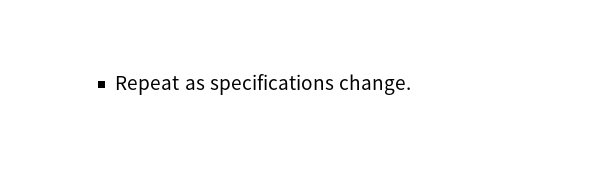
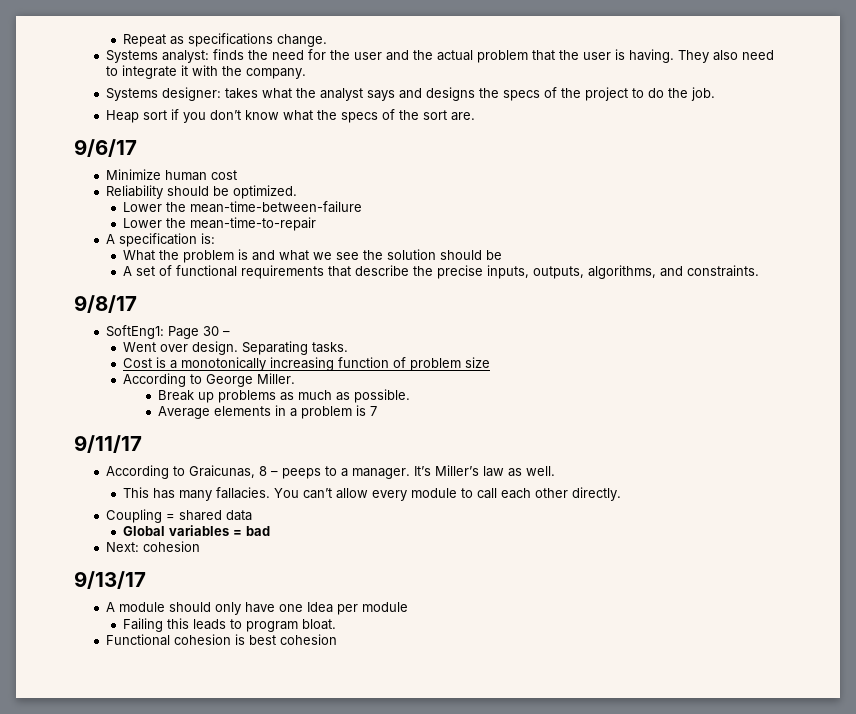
+ Systems analyst: finds the need for the user and the actual problem that the user is having. They also need to integrate it with the company.
+ Systems designer: takes what the analyst says and designs the specs of the project to do the job.
+ Heap sort if you don’t know what the specs of the sort are.
+ 9/6/17
+ Minimize human cost
+ Reliability should be optimized.
+ Lower the mean-time-between-failure
+ Lower the mean-time-to-repair
+ A specification is:
+ What the problem is and what we see the solution should be
+ A set of functional requirements that describe the precise inputs, outputs, algorithms, and constraints.
+ 9/8/17
+ SoftEng1: Page 30 –
+ Went over design. Separating tasks.
+ Cost is a monotonically increasing function of problem size
+ According to George Miller.
+ Break up problems as much as possible.
+ Average elements in a problem is 7
+ 9/11/17
+ According to Graicunas, 8 – peeps to a manager. It’s Miller’s law as well.
+ This has many fallacies. You can’t allow every module to call each other directly.
+ Coupling = shared data
+ Global variables = bad
+ Next: cohesion
+ 9/13/17
+ A module should only have one Idea per module
+ Failing this leads to program bloat.
+ Functional cohesion is best cohesion

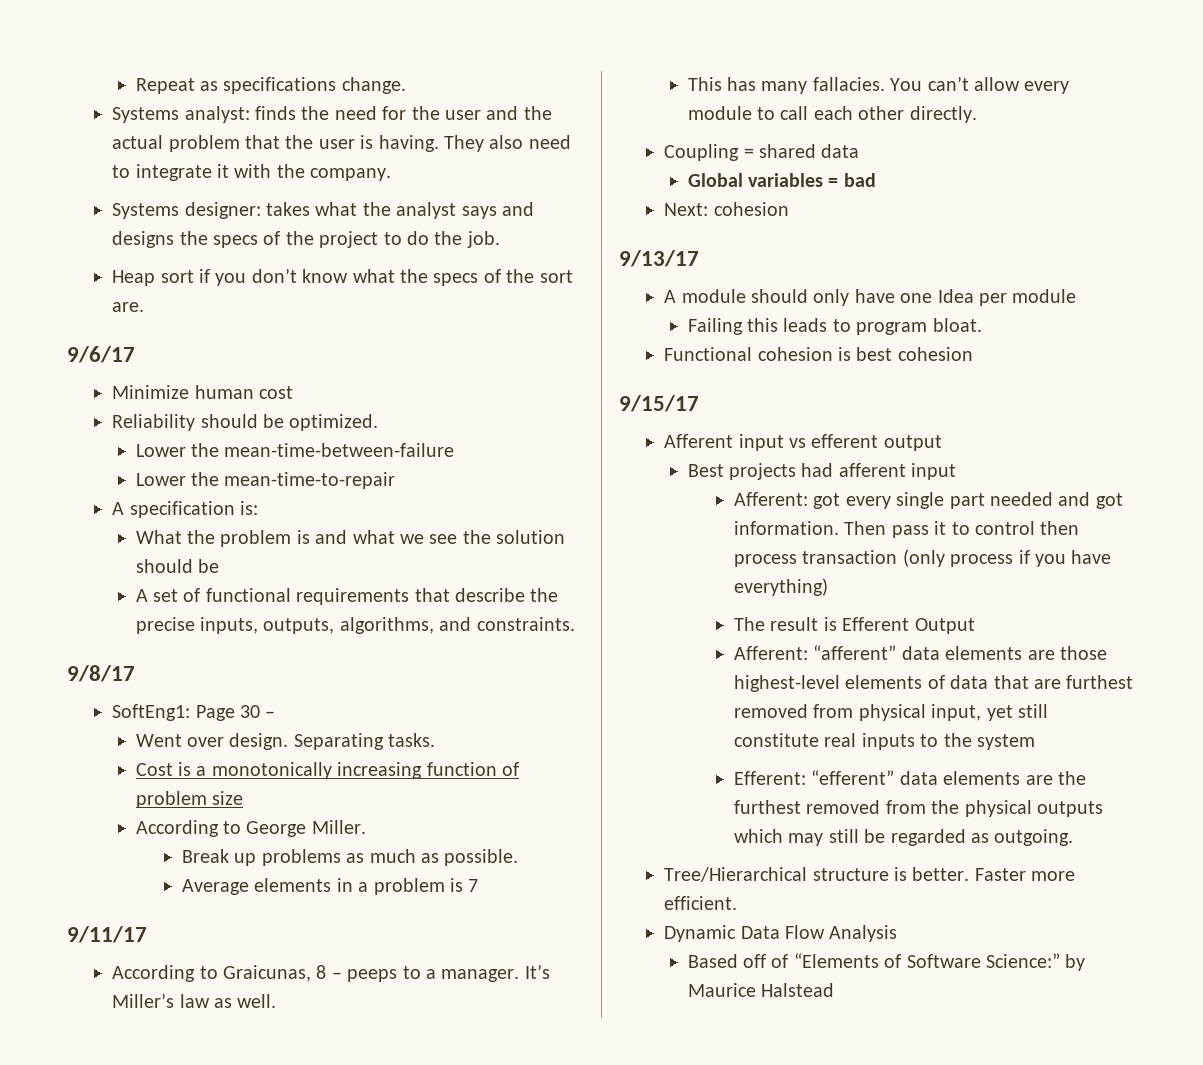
+ 9/15/17
+ Afferent input vs efferent output
+ Best projects had afferent input
+ Afferent: got every single part needed and got information. Then pass it to control then process transaction (only process if you have everything)
+ The result is Efferent Output
+ Afferent: “afferent” data elements are those highest-level elements of data that are furthest removed from physical input, yet still constitute real inputs to the system
+ Efferent: “efferent” data elements are the furthest removed from the physical outputs which may still be regarded as outgoing.
+ Tree/Hierarchical structure is better. Faster more efficient.
+ Dynamic Data Flow Analysis
+ Based off of “Elements of Software Science:” by Maurice Halstead

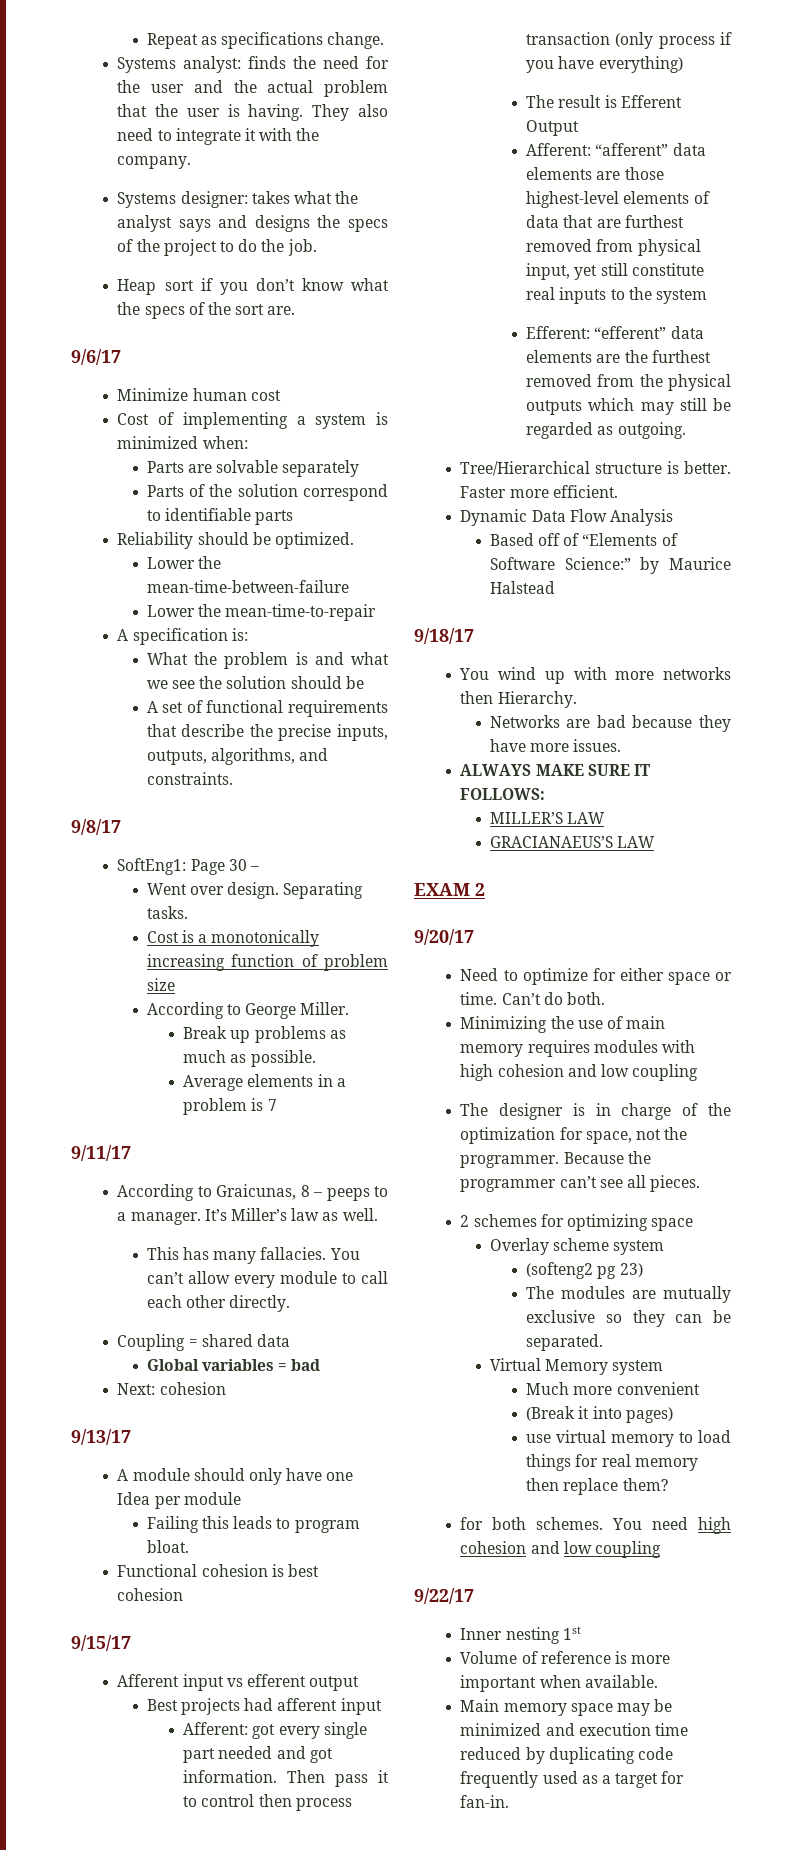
+ Cost of implementing a system is minimized when:
+ Parts are solvable separately
+ Parts of the solution correspond to identifiable parts
+ 9/18/17
+ You wind up with more networks then Hierarchy.
+ Networks are bad because they have more issues.
+ ALWAYS MAKE SURE IT FOLLOWS:
+ MILLER’S LAW
+ GRACIANAEUS’S LAW
+ EXAM 2
+ 9/20/17
+ Need to optimize for either space or time. Can’t do both.
+ Minimizing the use of main memory requires modules with high cohesion and low coupling
+ The designer is in charge of the optimization for space, not the programmer. Because the programmer can’t see all pieces.
+ 2 schemes for optimizing space
+ Overlay scheme system
+ (softeng2 pg 23)
+ The modules are mutually exclusive so they can be separated.
+ Virtual Memory system
+ Much more convenient
+ (Break it into pages)
+ use virtual memory to load things for real memory then replace them?
+ for both schemes. You need high cohesion and low coupling
+ 9/22/17
+ Inner nesting 1st
+ Volume of reference is more important when available.
+ Main memory space may be minimized and execution time reduced by duplicating code frequently used as a target for fan-in.

